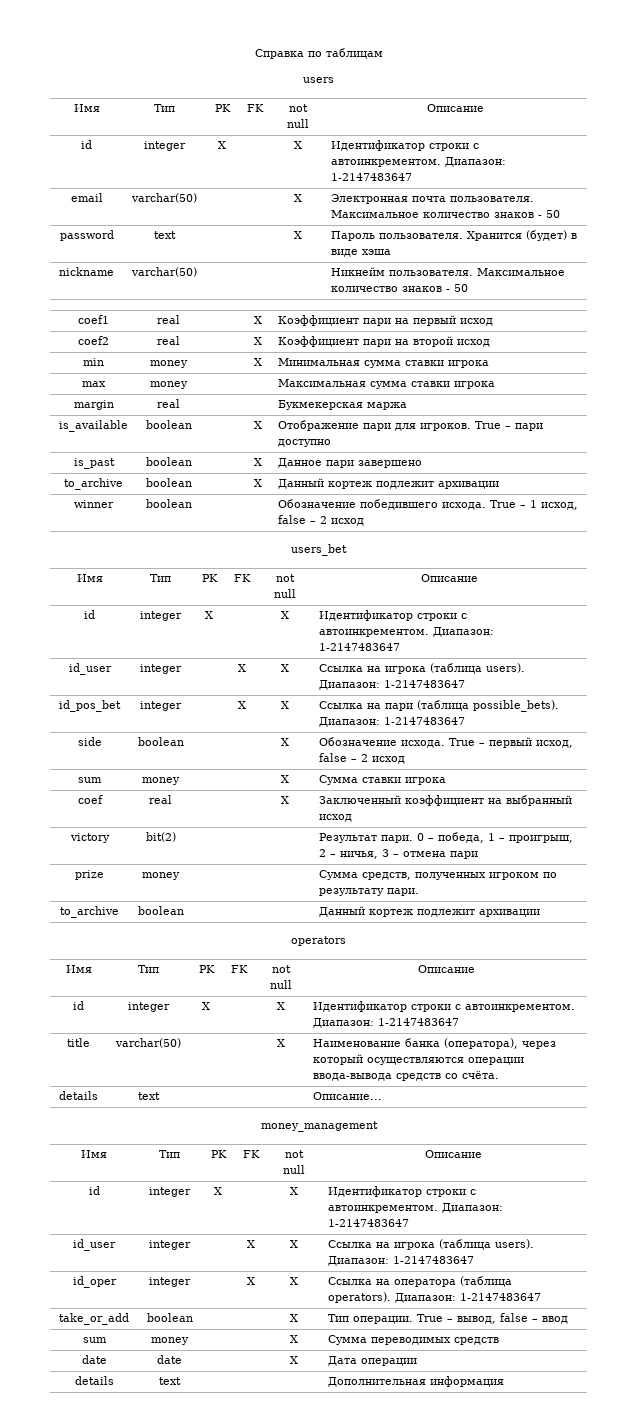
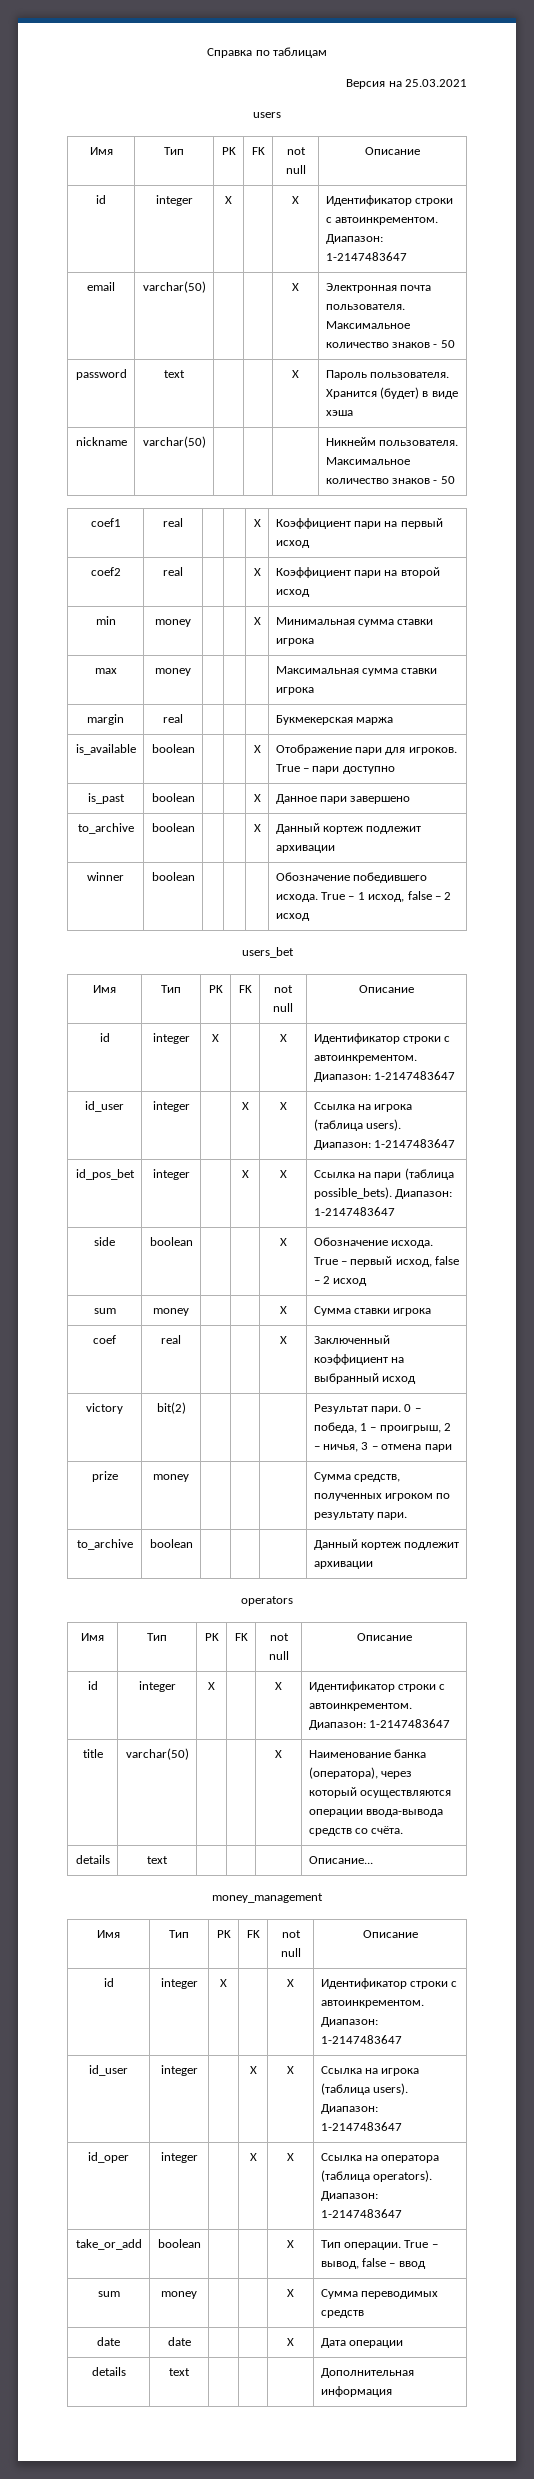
+ Версия на 25.03.2021

